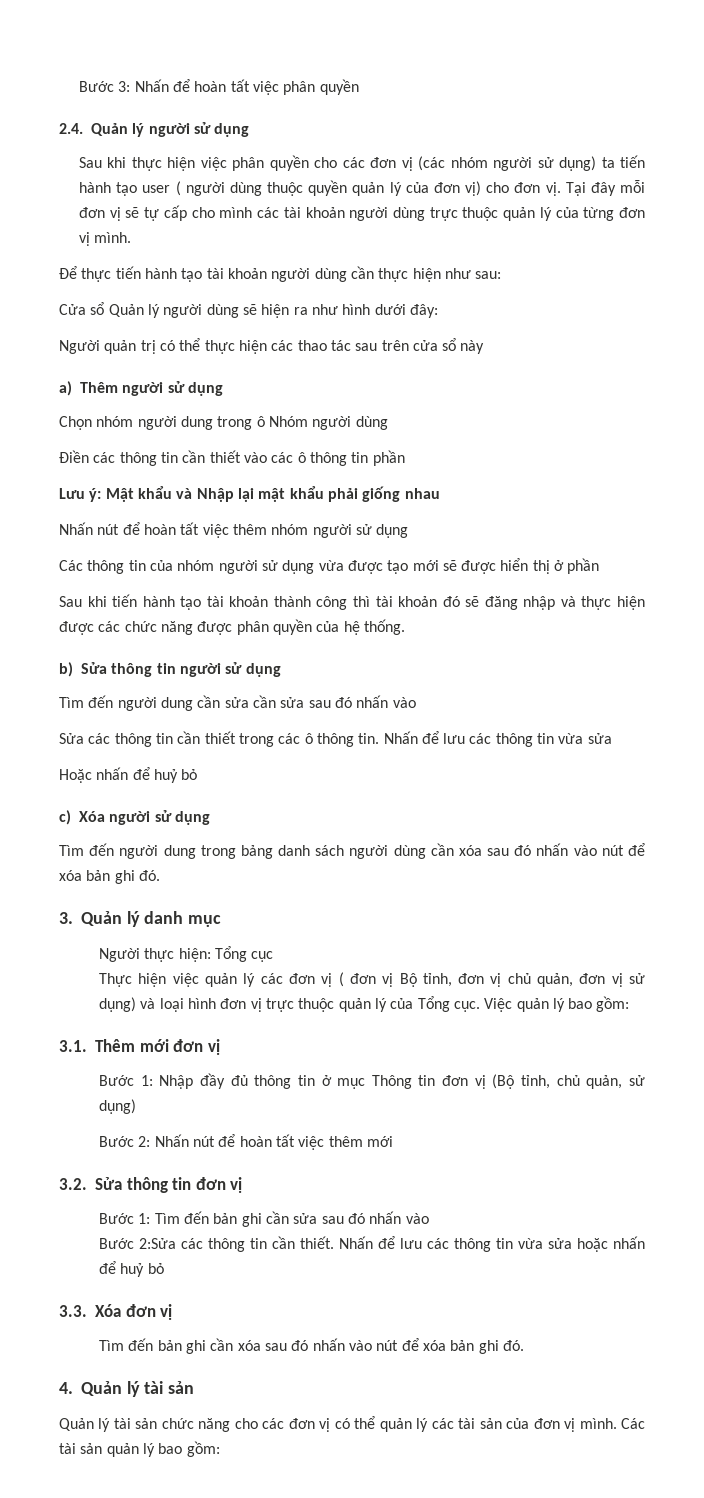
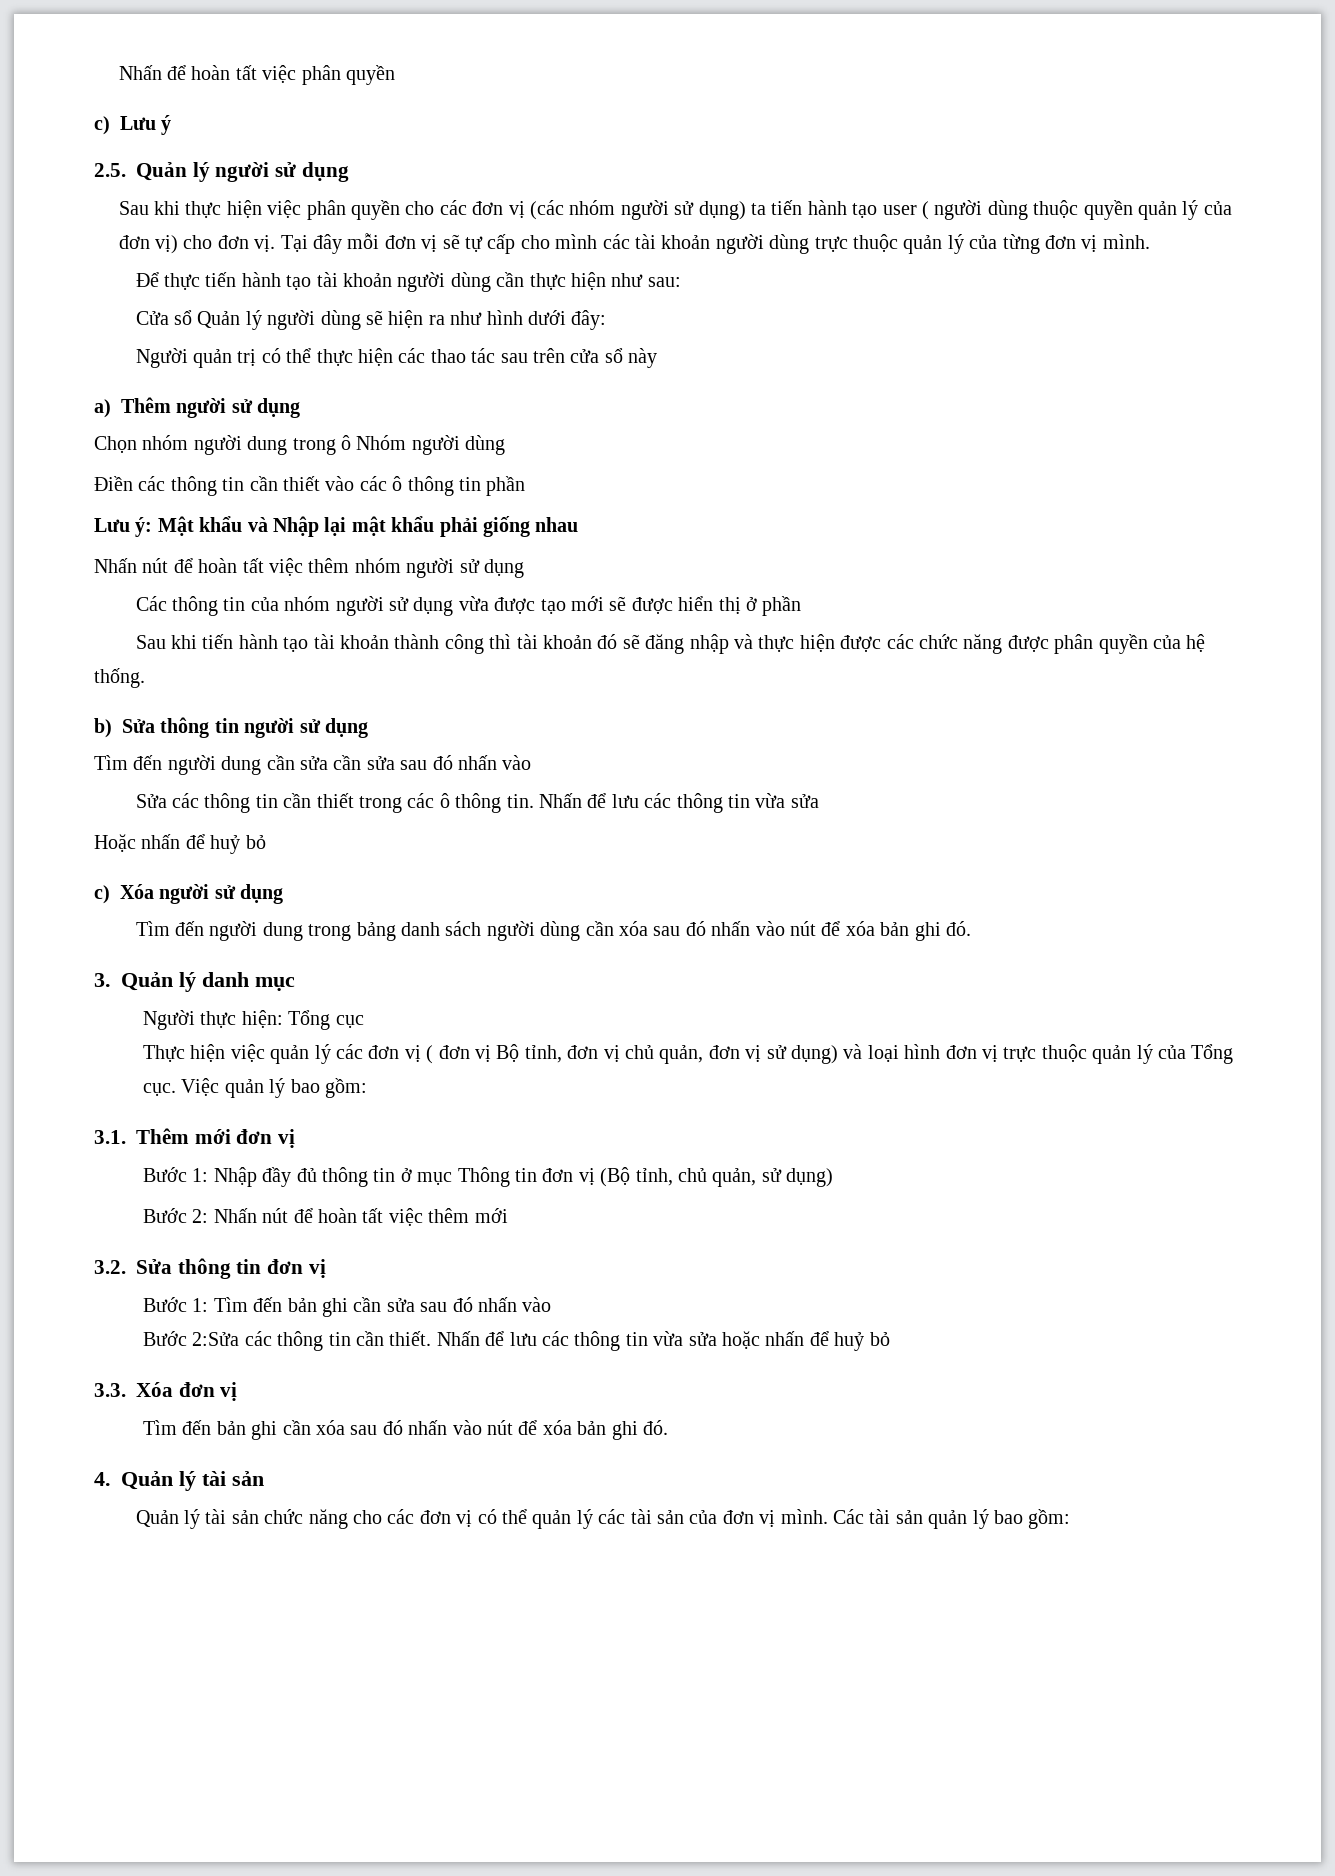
- Bước 3: Nhấn để hoàn tất việc phân quyền
+ Nhấn để hoàn tất việc phân quyền
- 2.4. Quản lý người sử dụng
+ c) Lưu ý
+ 2.5. Quản lý người sử dụng

